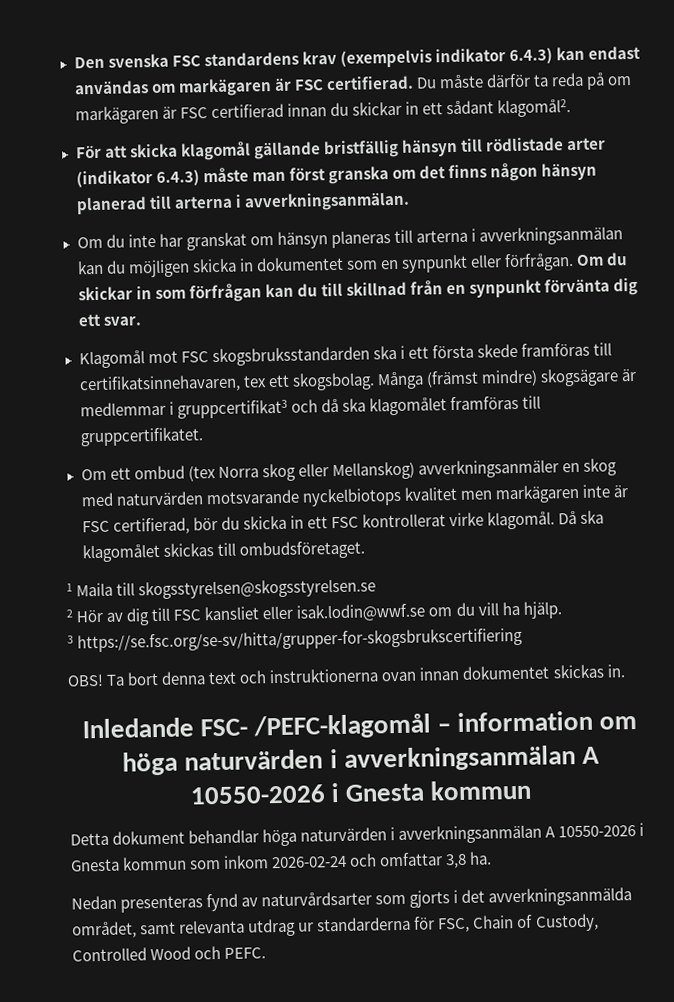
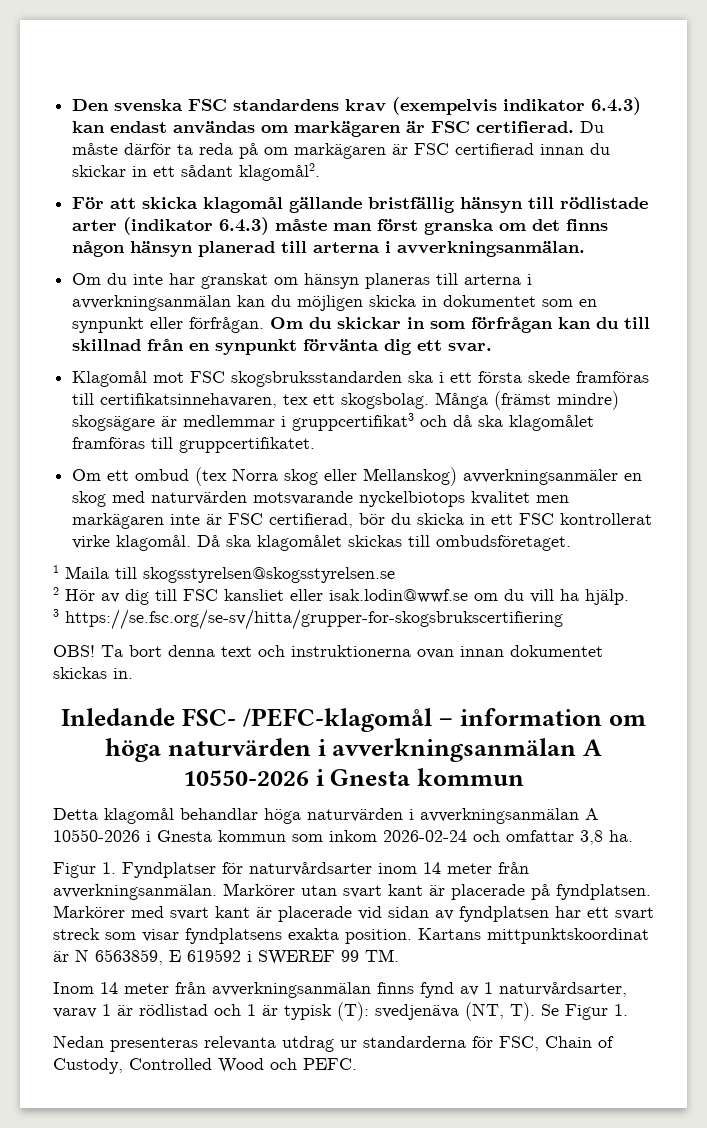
- Detta dokument behandlar höga naturvärden i avverkningsanmälan A 10550-2026 i Gnesta kommun som inkom 2026-02-24 och omfattar 3,8 ha.
+ Detta klagomål behandlar höga naturvärden i avverkningsanmälan A 10550-2026 i Gnesta kommun som inkom 2026-02-24 och omfattar 3,8 ha.
- Nedan presenteras fynd av naturvårdsarter som gjorts i det avverkningsanmälda området, samt relevanta utdrag ur standarderna för FSC, Chain of Custody, Controlled Wood och PEFC.
+ Figur 1. Fyndplatser för naturvårdsarter inom 14 meter från avverkningsanmälan. Markörer utan svart kant är placerade på fyndplatsen. Markörer med svart kant är placerade vid sidan av fyndplatsen har ett svart streck som visar fyndplatsens exakta position. Kartans mittpunktskoordinat är N 6563859, E 619592 i SWEREF 99 TM.
+ Inom 14 meter från avverkningsanmälan finns fynd av 1 naturvårdsarter, varav 1 är rödlistad och 1 är typisk (T): svedjenäva (NT, T). Se Figur 1.
+ Nedan presenteras relevanta utdrag ur standarderna för FSC, Chain of Custody, Controlled Wood och PEFC.

